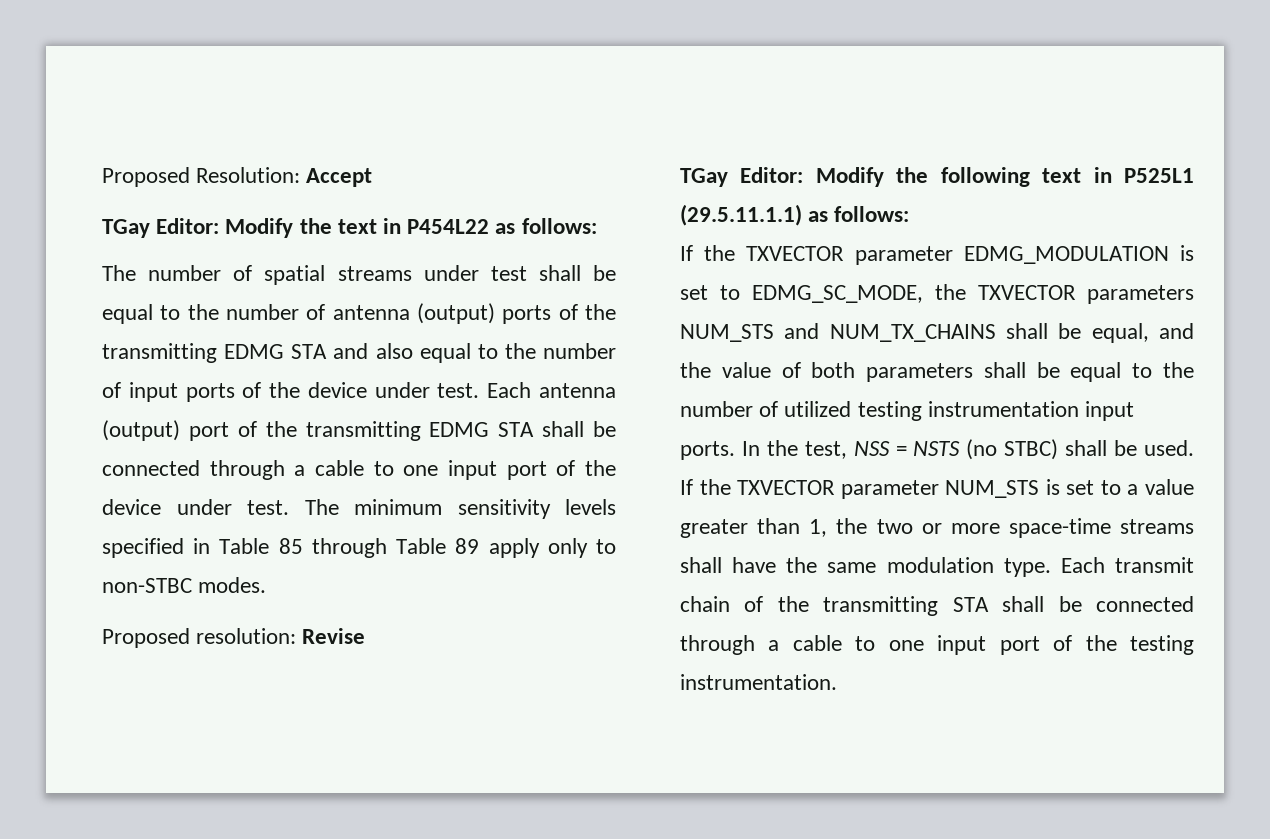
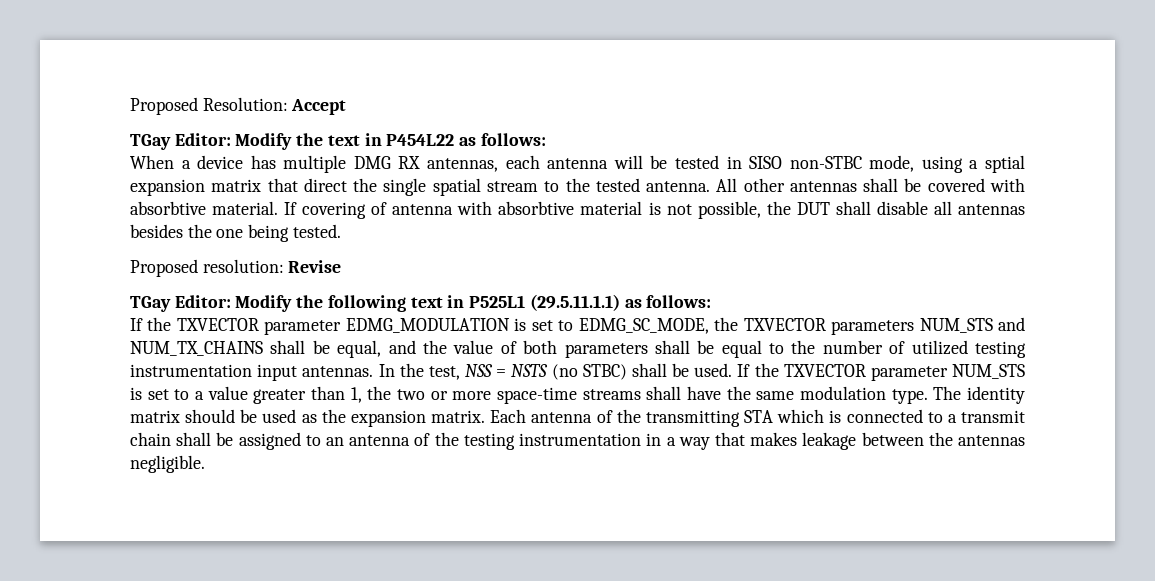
- The number of spatial streams under test shall be equal to the number of antenna (output) ports of the transmitting EDMG STA and also equal to the number of input ports of the device under test. Each antenna (output) port of the transmitting EDMG STA shall be connected through a cable to one input port of the device under test. The minimum sensitivity levels specified in Table 85 through Table 89 apply only to non-STBC modes.
+ When a device has multiple DMG RX antennas, each antenna will be tested in SISO non-STBC mode, using a sptial expansion matrix that direct the single spatial stream to the tested antenna. All other antennas shall be covered with absorbtive material. If covering of antenna with absorbtive material is not possible, the DUT shall disable all antennas besides the one being tested.
- If the TXVECTOR parameter EDMG_MODULATION is set to EDMG_SC_MODE, the TXVECTOR parameters NUM_STS and NUM_TX_CHAINS shall be equal, and the value of both parameters shall be equal to the number of utilized testing instrumentation input ports.
+ If the TXVECTOR parameter EDMG_MODULATION is set to EDMG_SC_MODE, the TXVECTOR parameters NUM_STS and NUM_TX_CHAINS shall be equal, and the value of both parameters shall be equal to the number of utilized testing instrumentation input antennas.
- Each transmit chain of the transmitting STA shall be connected through a cable to one input port of the testing instrumentation.
+ The identity matrix should be used as the expansion matrix. Each antenna of the transmitting STA which is connected to a transmit chain shall be assigned to an antenna of the testing instrumentation in a way that makes leakage between the antennas negligible.

